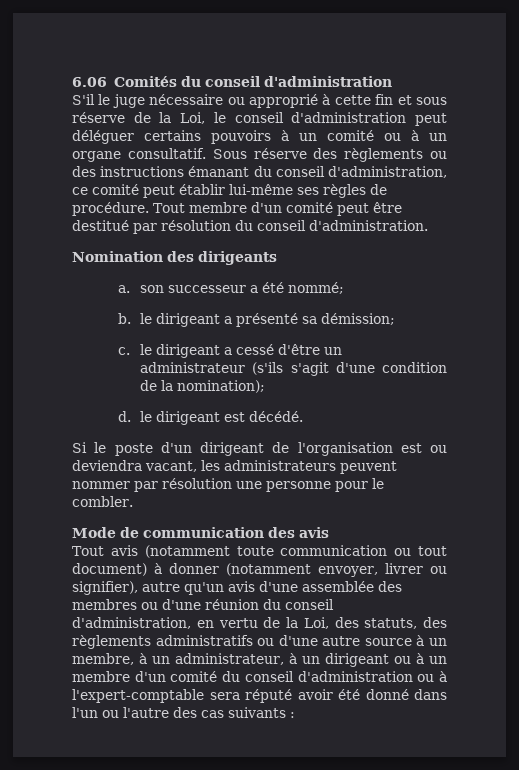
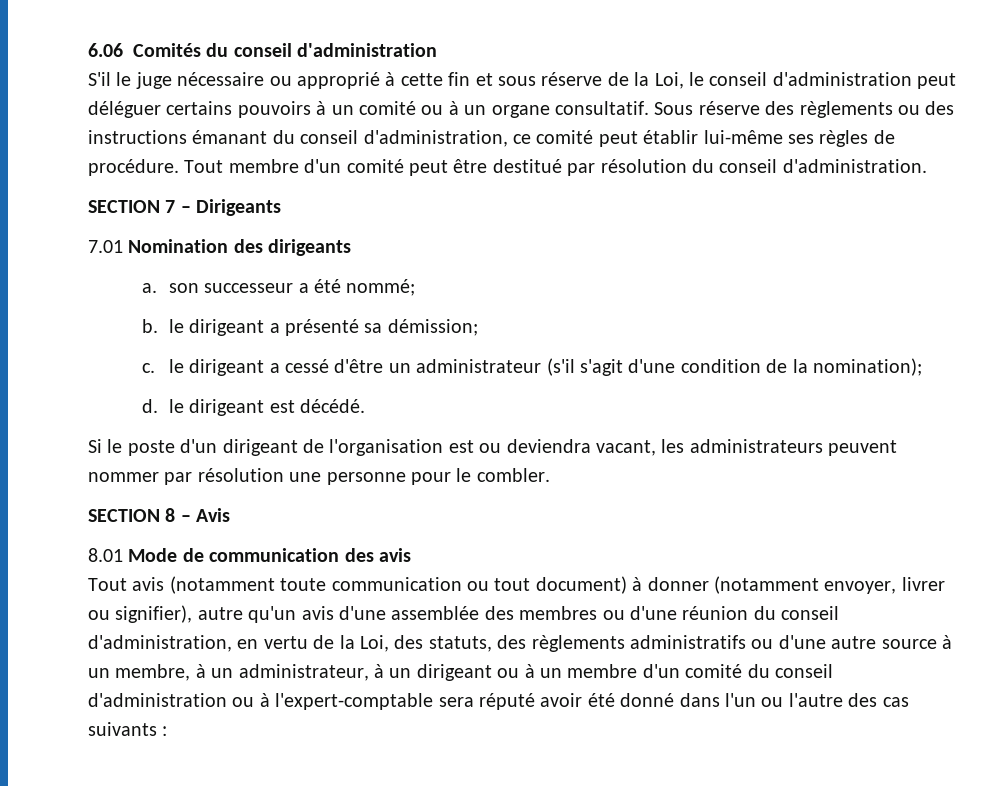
- Nomination des dirigeants
+ SECTION 7 – Dirigeants
+ 7.01 Nomination des dirigeants
- c. le dirigeant a cessé d'être un administrateur (s'ils s'agit d'une condition de la nomination);
+ c. le dirigeant a cessé d'être un administrateur (s'il s'agit d'une condition de la nomination);
- Mode de communication des avis
+ SECTION 8 – Avis
+ 8.01 Mode de communication des avis

